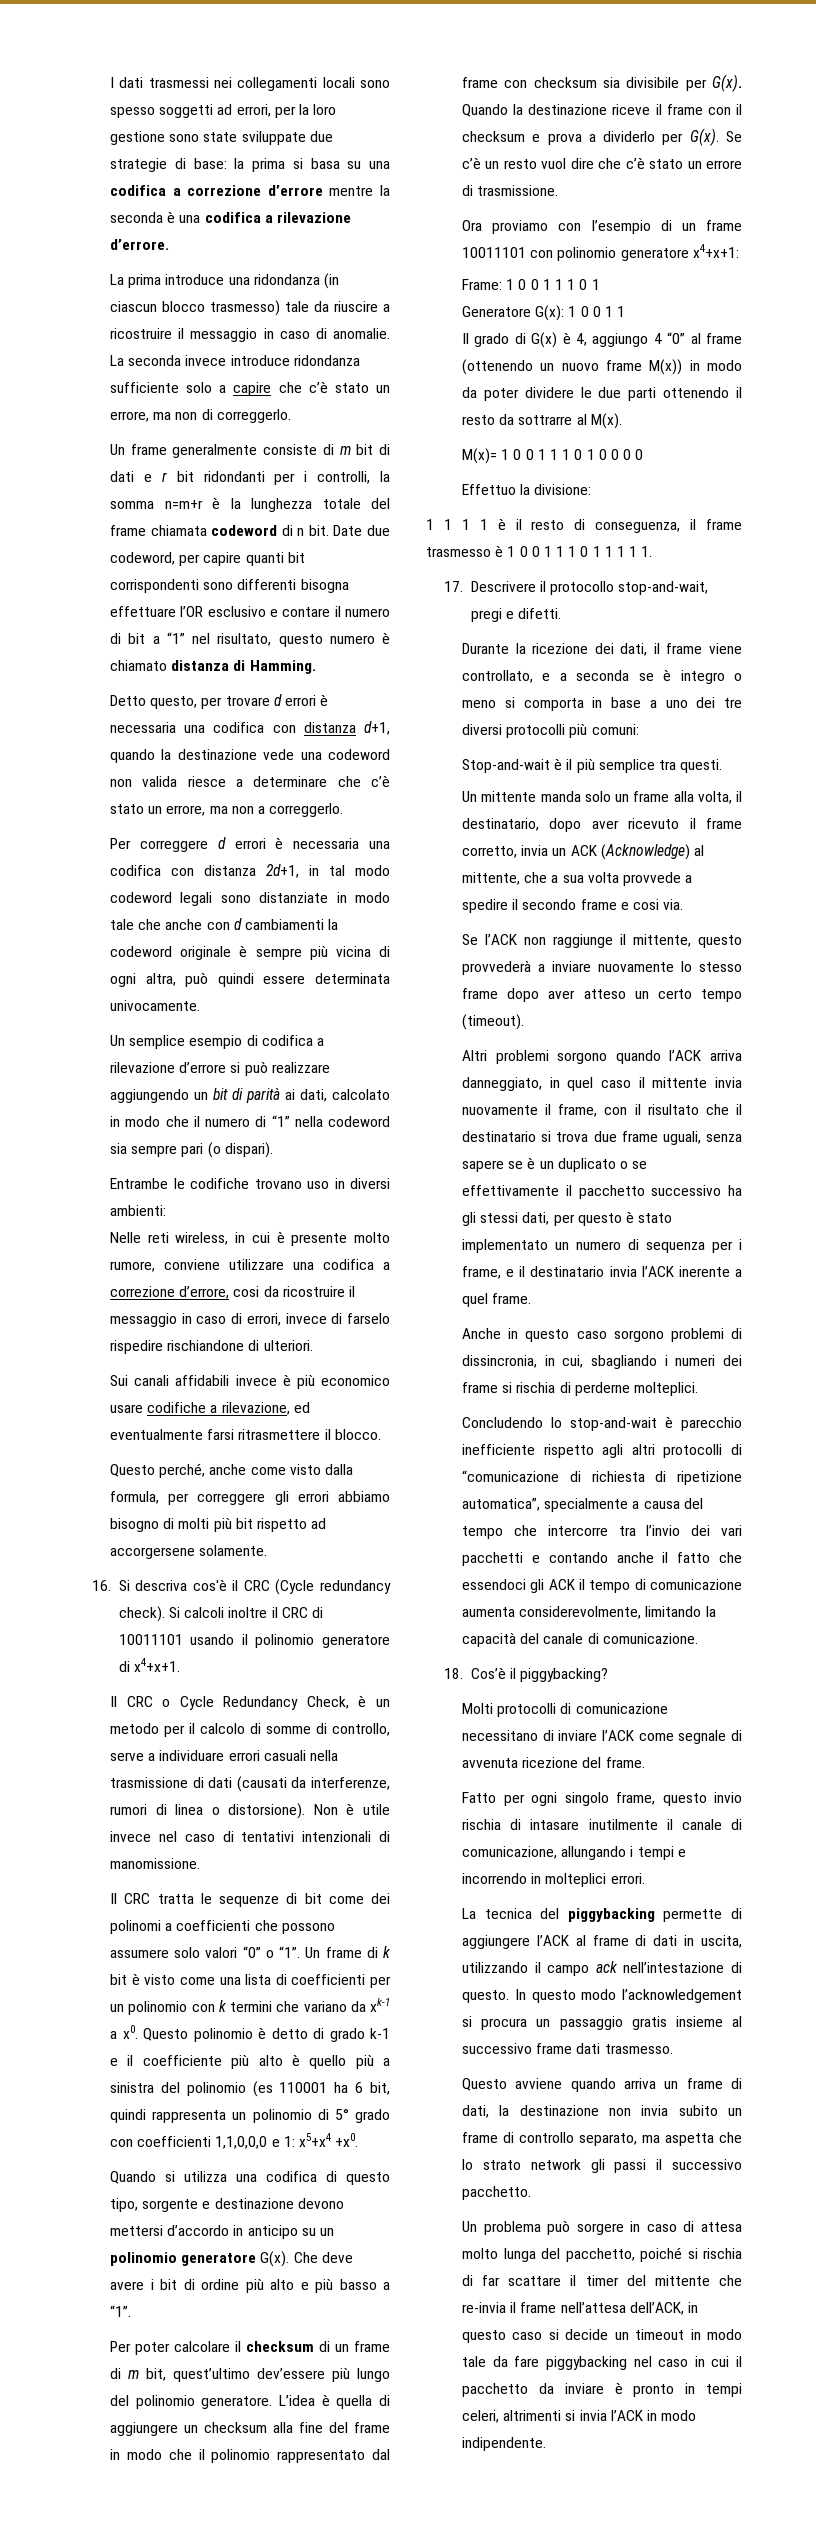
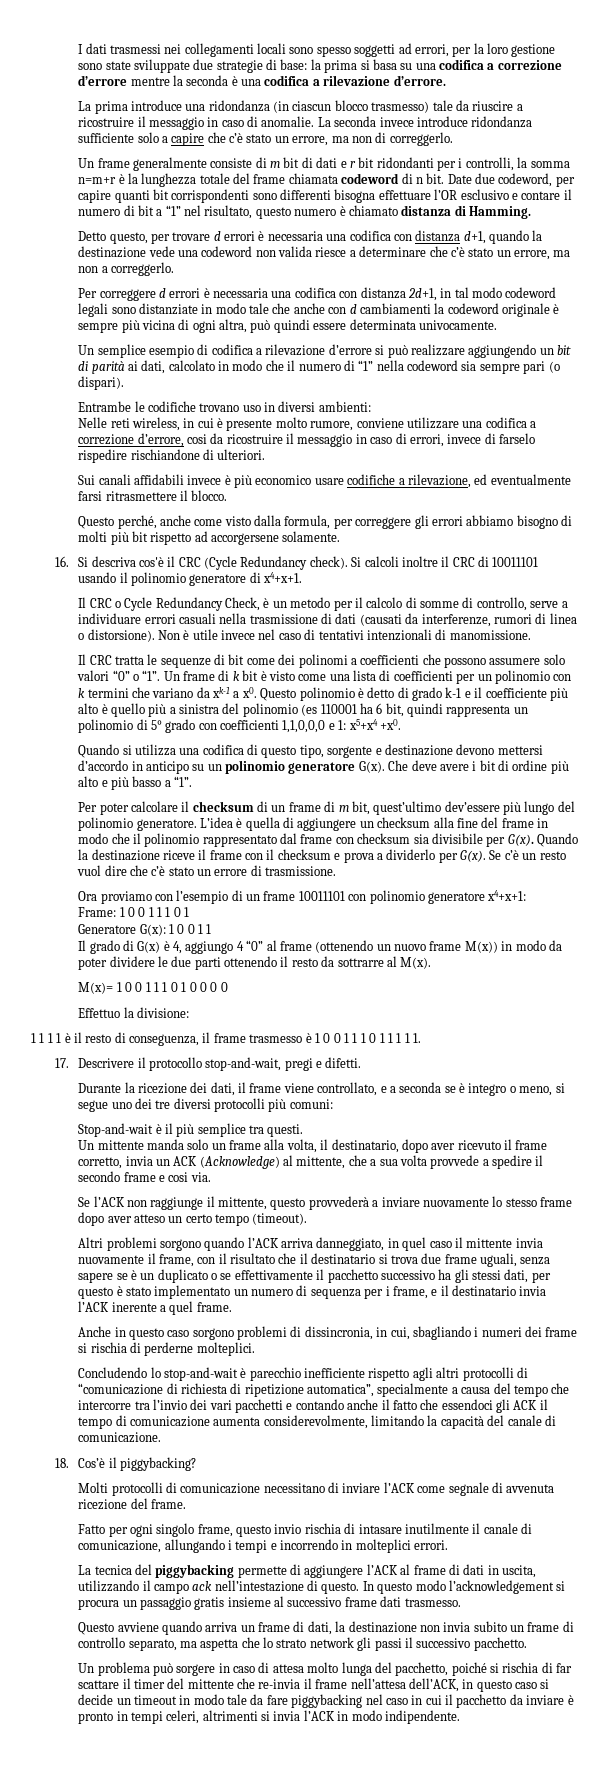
- 16. Si descriva cos'è il CRC (Cycle redundancy check).
+ 16. Si descriva cos'è il CRC (Cycle Redundancy check).
- Durante la ricezione dei dati, il frame viene controllato, e a seconda se è integro o meno si comporta in base a uno dei tre diversi protocolli più comuni:
+ Durante la ricezione dei dati, il frame viene controllato, e a seconda se è integro o meno, si segue uno dei tre diversi protocolli più comuni:

